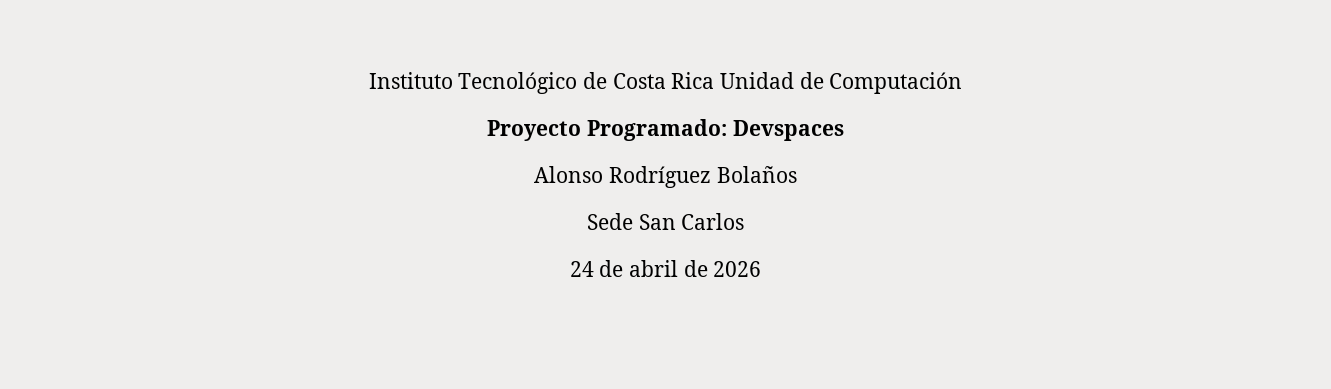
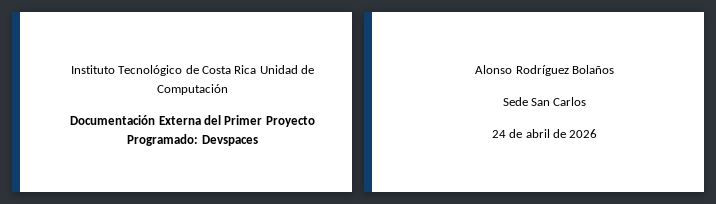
- Proyecto Programado: Devspaces
+ Documentación Externa del Primer Proyecto Programado: Devspaces

